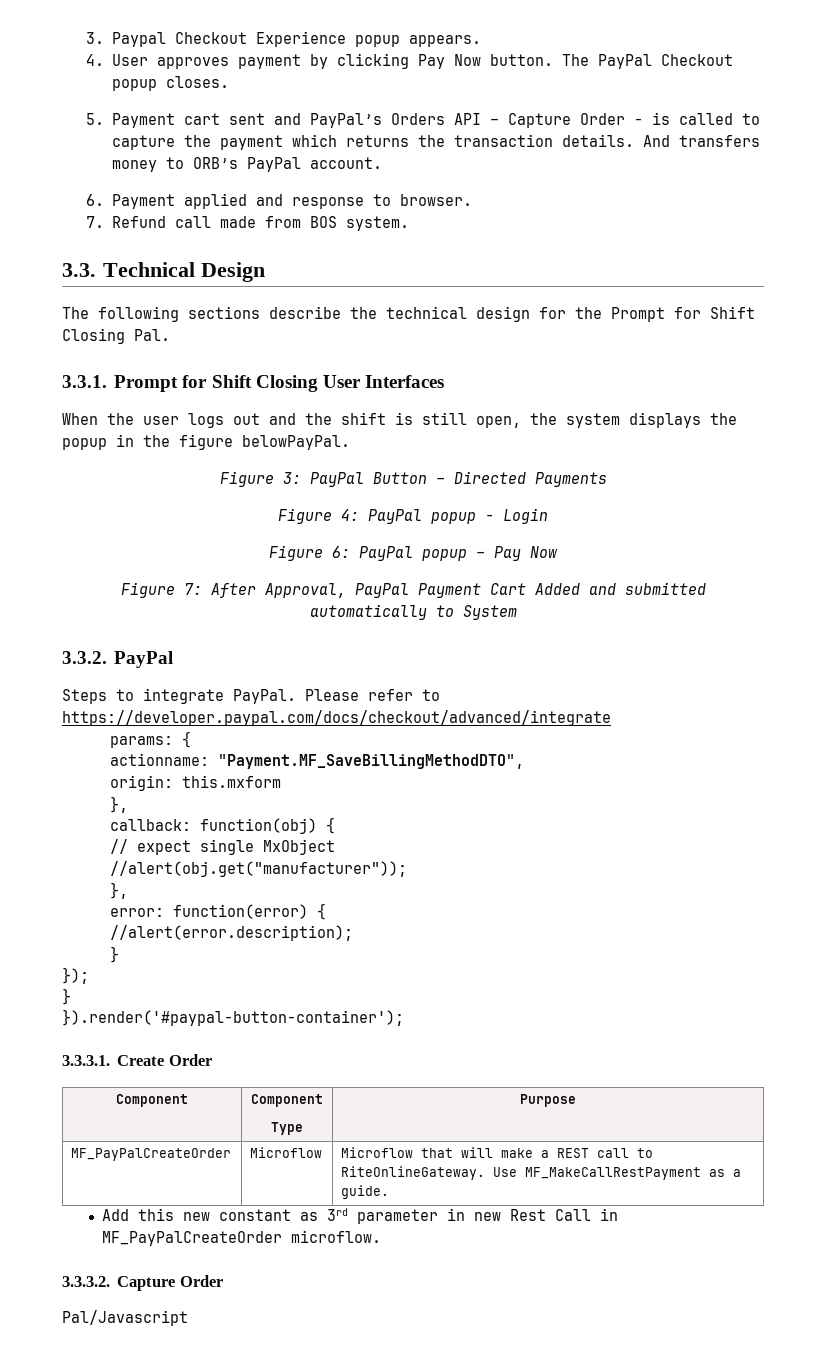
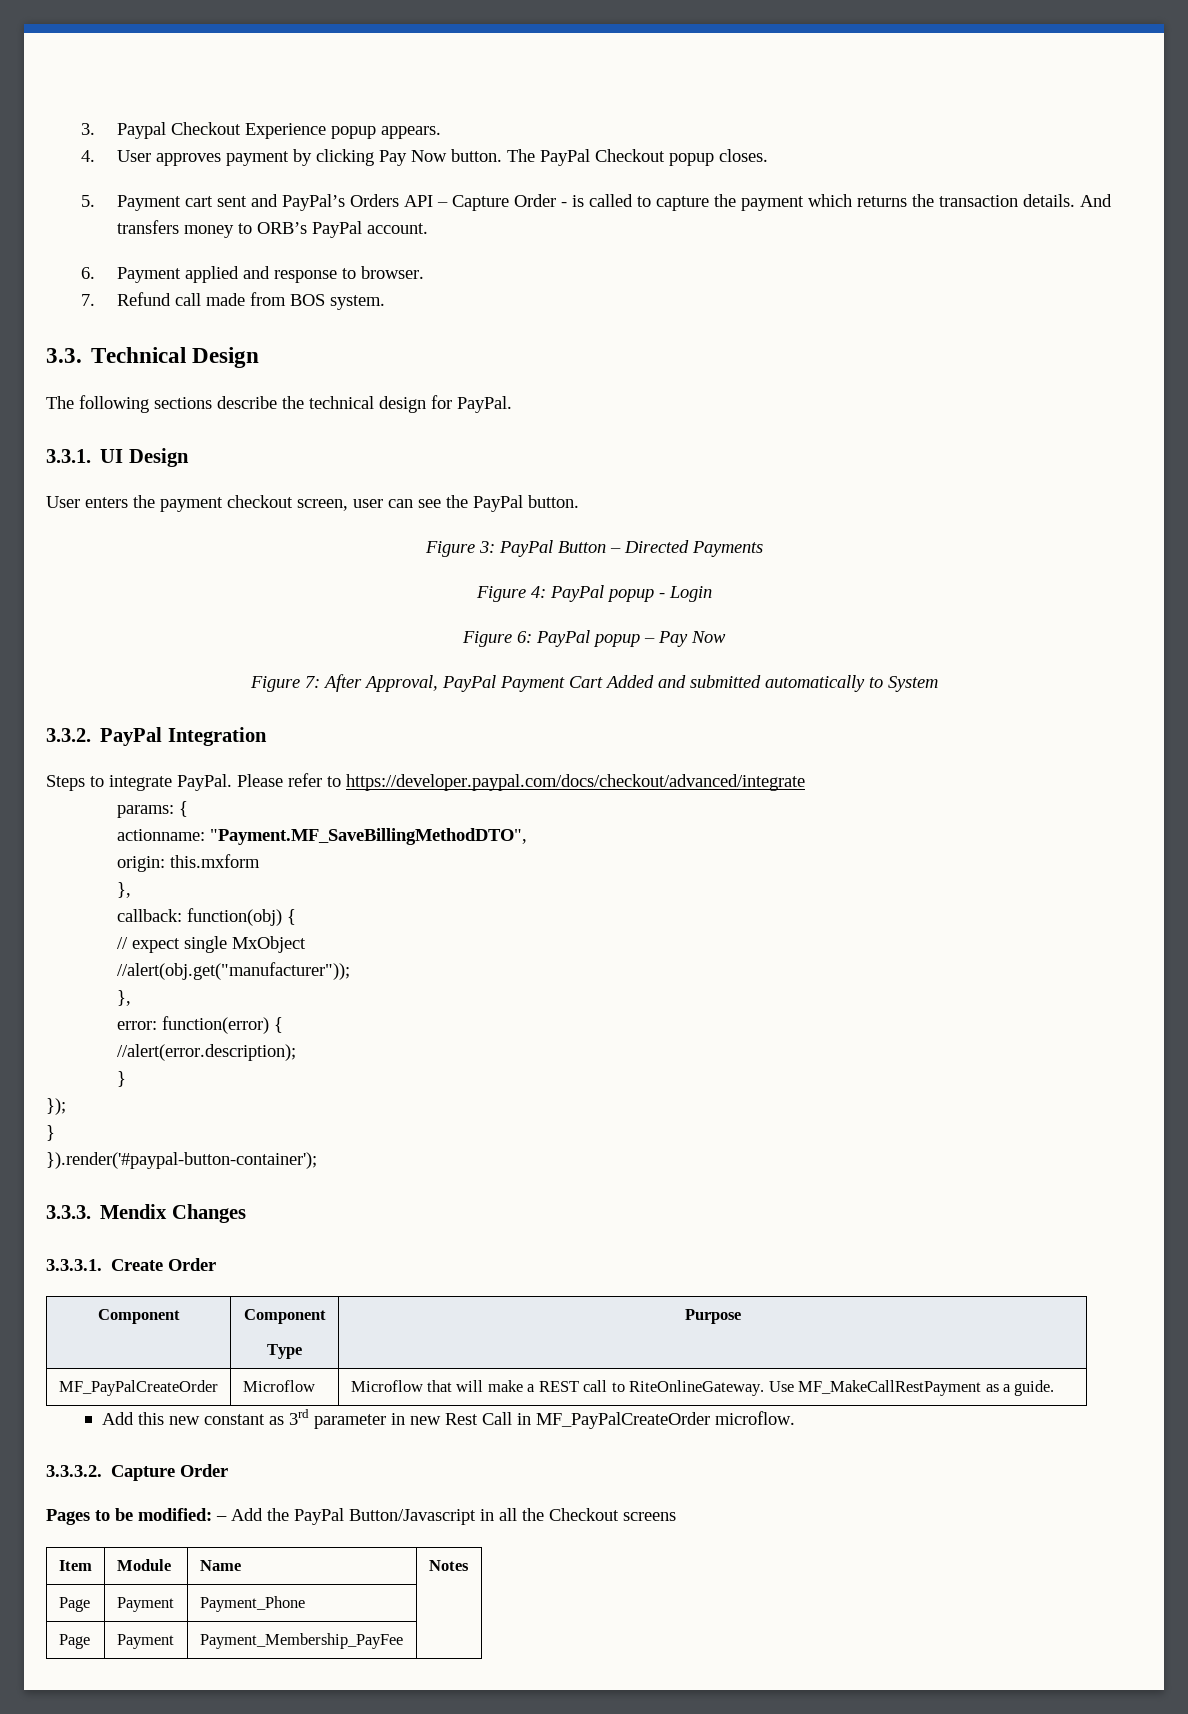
- The following sections describe the technical design for the Prompt for Shift Closing Pal.
- 3.3.1. Prompt for Shift Closing User Interfaces
- When the user logs out and the shift is still open, the system displays the popup in the figure belowPayPal.
+ The following sections describe the technical design for PayPal.
+ 3.3.1. UI Design
+ User enters the payment checkout screen, user can see the PayPal button.
- 3.3.2. PayPal
+ 3.3.2. PayPal Integration
+ 3.3.3. Mendix Changes
- Pal/Javascript
+ Pages to be modified: – Add the PayPal Button/Javascript in all the Checkout screens
+ Item | Module | Name | Notes
+ Page | Payment | Payment_Phone |
+ Page | Payment | Payment_Membership_PayFee |

